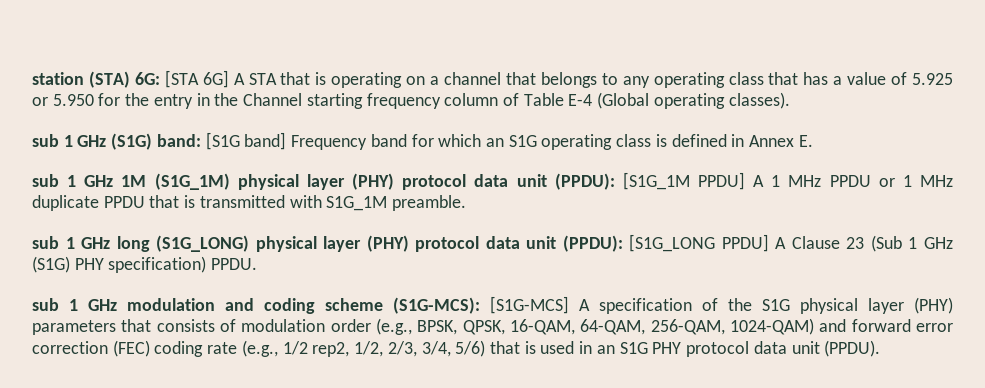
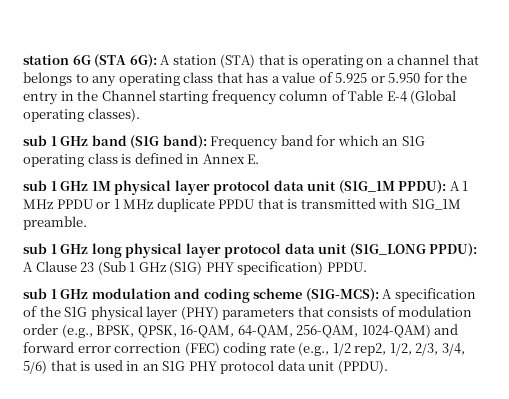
- station (STA) 6G: [STA 6G] A STA that is operating on a channel that belongs to any operating class that has a value of 5.925 or 5.950 for the entry in the Channel starting frequency column of Table E-4 (Global operating classes).
+ station 6G (STA 6G): A station (STA) that is operating on a channel that belongs to any operating class that has a value of 5.925 or 5.950 for the entry in the Channel starting frequency column of Table E-4 (Global operating classes).
- sub 1 GHz (S1G) band: [S1G band] Frequency band for which an S1G operating class is defined in Annex E.
+ sub 1 GHz band (S1G band): Frequency band for which an S1G operating class is defined in Annex E.
- sub 1 GHz 1M (S1G_1M) physical layer (PHY) protocol data unit (PPDU): [S1G_1M PPDU] A 1 MHz PPDU or 1 MHz duplicate PPDU that is transmitted with S1G_1M preamble.
+ sub 1 GHz 1M physical layer protocol data unit (S1G_1M PPDU): A 1 MHz PPDU or 1 MHz duplicate PPDU that is transmitted with S1G_1M preamble.
- sub 1 GHz long (S1G_LONG) physical layer (PHY) protocol data unit (PPDU): [S1G_LONG PPDU] A Clause 23 (Sub 1 GHz (S1G) PHY specification) PPDU.
+ sub 1 GHz long physical layer protocol data unit (S1G_LONG PPDU): A Clause 23 (Sub 1 GHz (S1G) PHY specification) PPDU.
- sub 1 GHz modulation and coding scheme (S1G-MCS): [S1G-MCS] A specification of the S1G physical layer (PHY) parameters that consists of modulation order (e.g., BPSK, QPSK, 16-QAM, 64-QAM, 256-QAM, 1024-QAM) and forward error correction (FEC) coding rate (e.g., 1/2 rep2, 1/2, 2/3, 3/4, 5/6) that is used in an S1G PHY protocol data unit (PPDU).
+ sub 1 GHz modulation and coding scheme (S1G-MCS): A specification of the S1G physical layer (PHY) parameters that consists of modulation order (e.g., BPSK, QPSK, 16-QAM, 64-QAM, 256-QAM, 1024-QAM) and forward error correction (FEC) coding rate (e.g., 1/2 rep2, 1/2, 2/3, 3/4, 5/6) that is used in an S1G PHY protocol data unit (PPDU).

